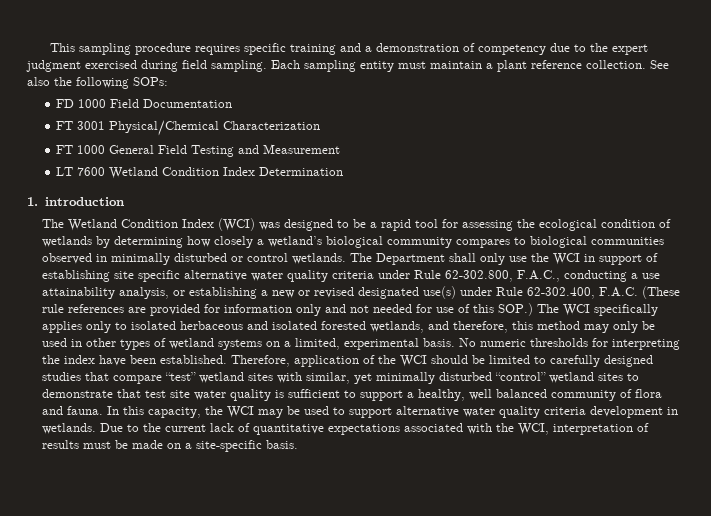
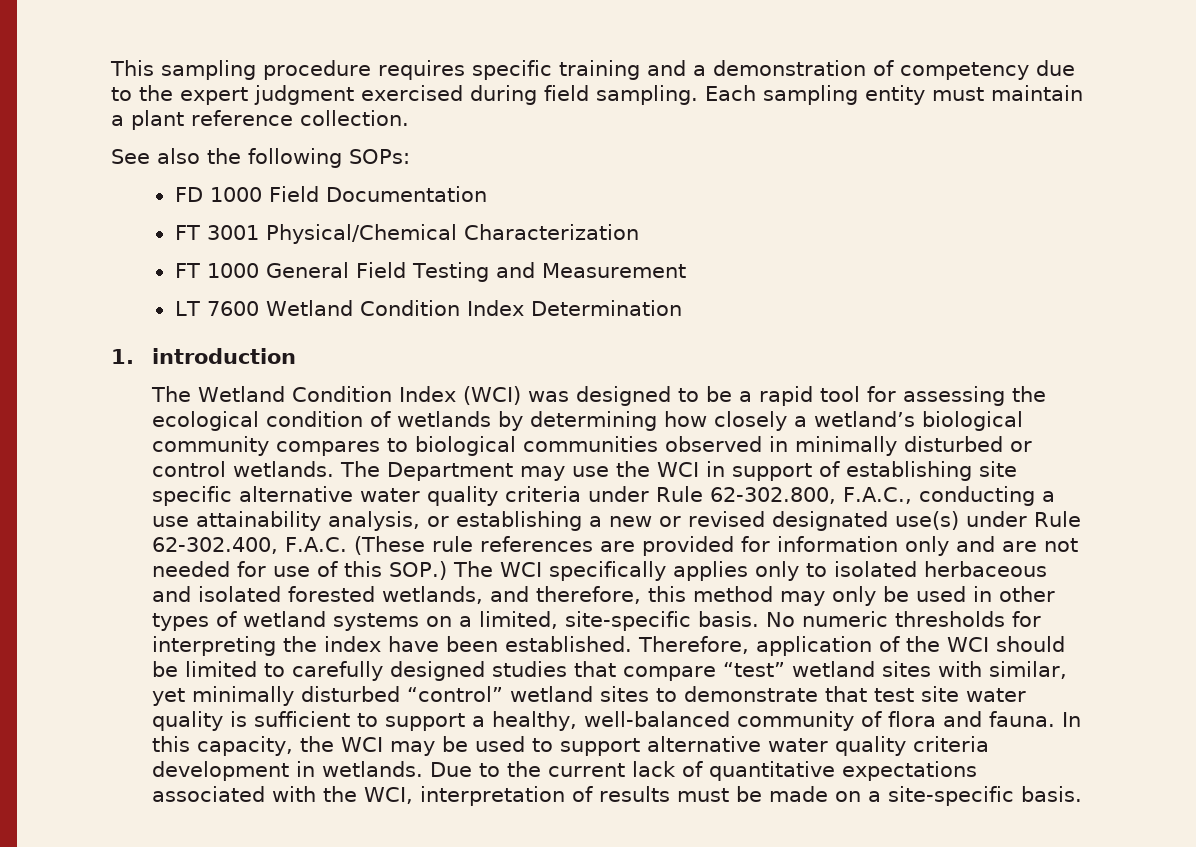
- Each sampling entity must maintain a plant reference collection. See also the following SOPs:
+ Each sampling entity must maintain a plant reference collection.
+ See also the following SOPs:
- The Department shall only use the WCI in support of establishing site specific alternative water quality criteria under Rule 62-302.800, F.A.C., conducting a use attainability analysis, or establishing a new or revised designated use(s) under Rule 62-302.400, F.A.C. (These rule references are provided for information only and not needed for use of this SOP.) The WCI specifically applies only to isolated herbaceous and isolated forested wetlands, and therefore, this method may only be used in other types of wetland systems on a limited, experimental basis.
+ The Department may use the WCI in support of establishing site specific alternative water quality criteria under Rule 62-302.800, F.A.C., conducting a use attainability analysis, or establishing a new or revised designated use(s) under Rule 62-302.400, F.A.C. (These rule references are provided for information only and are not needed for use of this SOP.) The WCI specifically applies only to isolated herbaceous and isolated forested wetlands, and therefore, this method may only be used in other types of wetland systems on a limited, site-specific basis.
- Therefore, application of the WCI should be limited to carefully designed studies that compare “test” wetland sites with similar, yet minimally disturbed “control” wetland sites to demonstrate that test site water quality is sufficient to support a healthy, well balanced community of flora and fauna.
+ Therefore, application of the WCI should be limited to carefully designed studies that compare “test” wetland sites with similar, yet minimally disturbed “control” wetland sites to demonstrate that test site water quality is sufficient to support a healthy, well-balanced community of flora and fauna.

